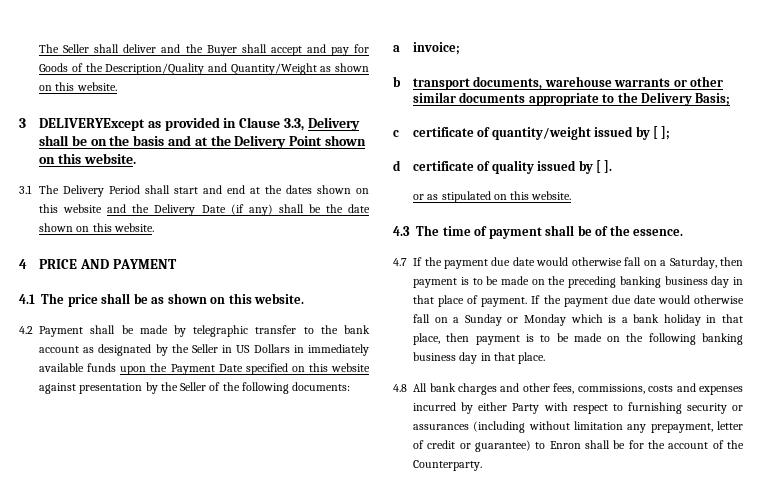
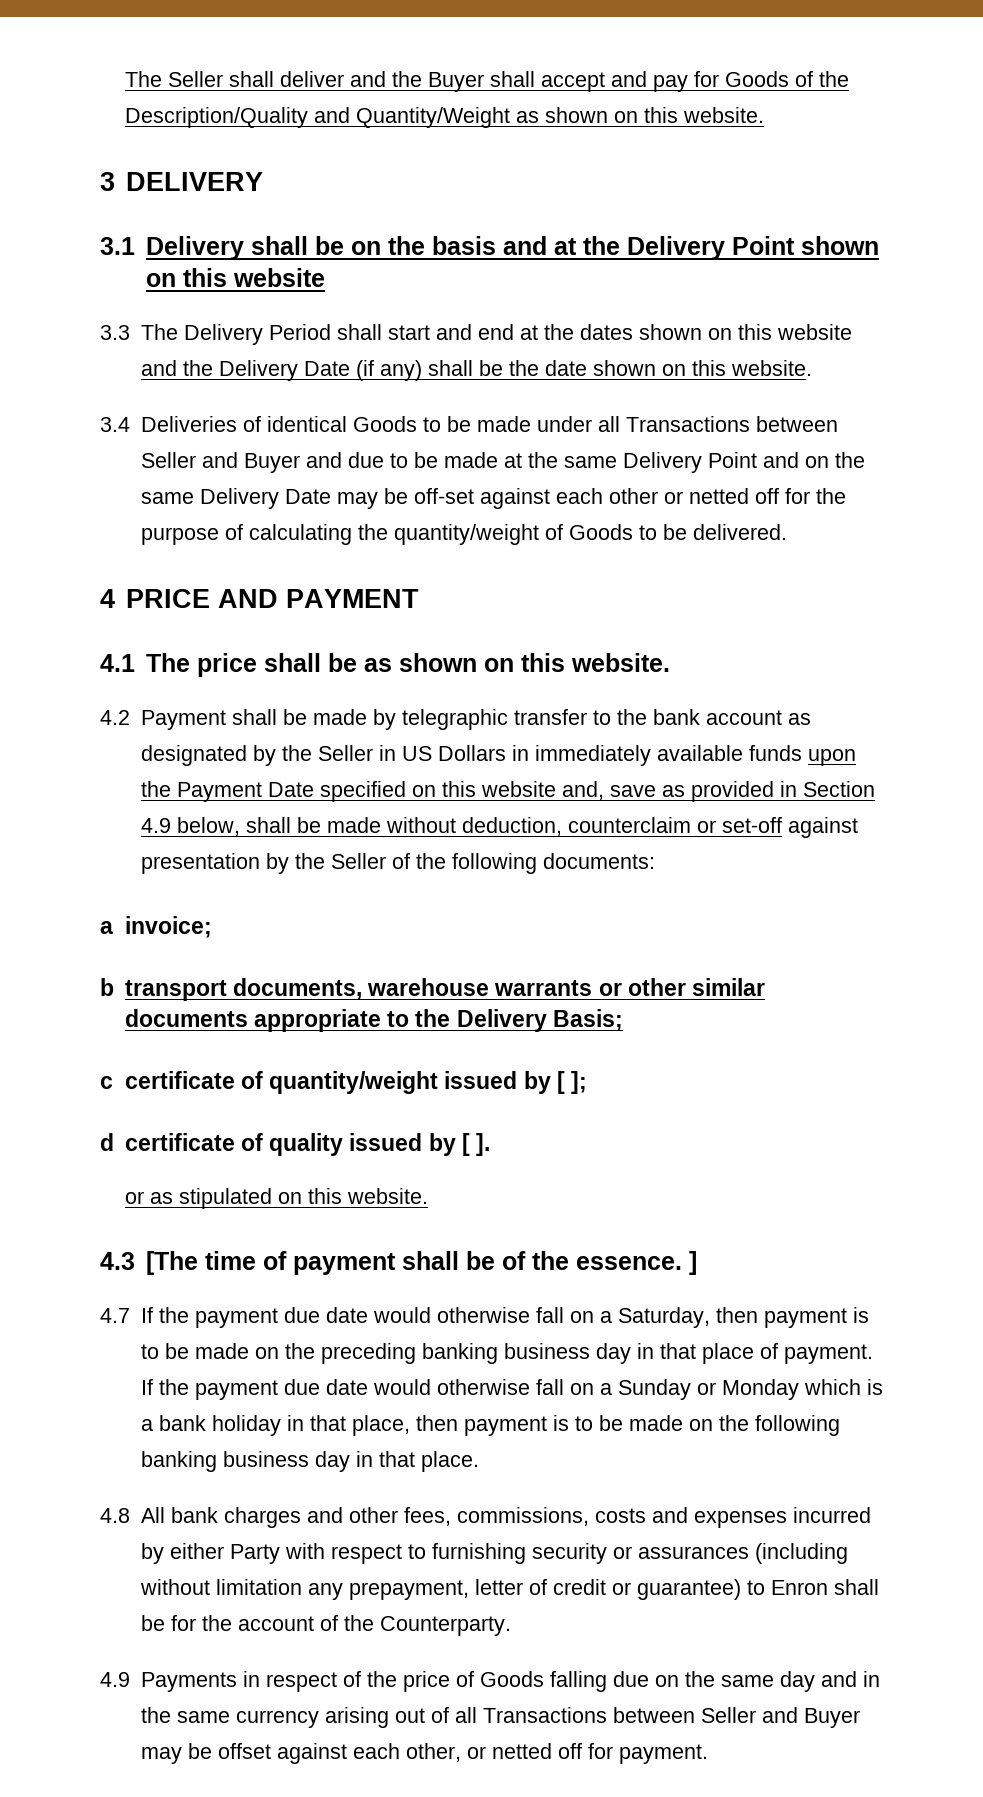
- 3 DELIVERYExcept as provided in Clause 3.3, Delivery shall be on the basis and at the Delivery Point shown on this website.
- 3.1 The Delivery Period shall start and end at the dates shown on this website and the Delivery Date (if any) shall be the date shown on this website.
+ 3 DELIVERY
+ 3.1 Delivery shall be on the basis and at the Delivery Point shown on this website
+ 3.3 The Delivery Period shall start and end at the dates shown on this website and the Delivery Date (if any) shall be the date shown on this website.
+ 3.4 Deliveries of identical Goods to be made under all Transactions between Seller and Buyer and due to be made at the same Delivery Point and on the same Delivery Date may be off-set against each other or netted off for the purpose of calculating the quantity/weight of Goods to be delivered.
- 4.2 Payment shall be made by telegraphic transfer to the bank account as designated by the Seller in US Dollars in immediately available funds upon the Payment Date specified on this website against presentation by the Seller of the following documents:
+ 4.2 Payment shall be made by telegraphic transfer to the bank account as designated by the Seller in US Dollars in immediately available funds upon the Payment Date specified on this website and, save as provided in Section 4.9 below, shall be made without deduction, counterclaim or set-off against presentation by the Seller of the following documents:
- 4.3 The time of payment shall be of the essence.
+ 4.3 [The time of payment shall be of the essence. ]
+ 4.9 Payments in respect of the price of Goods falling due on the same day and in the same currency arising out of all Transactions between Seller and Buyer may be offset against each other, or netted off for payment.

